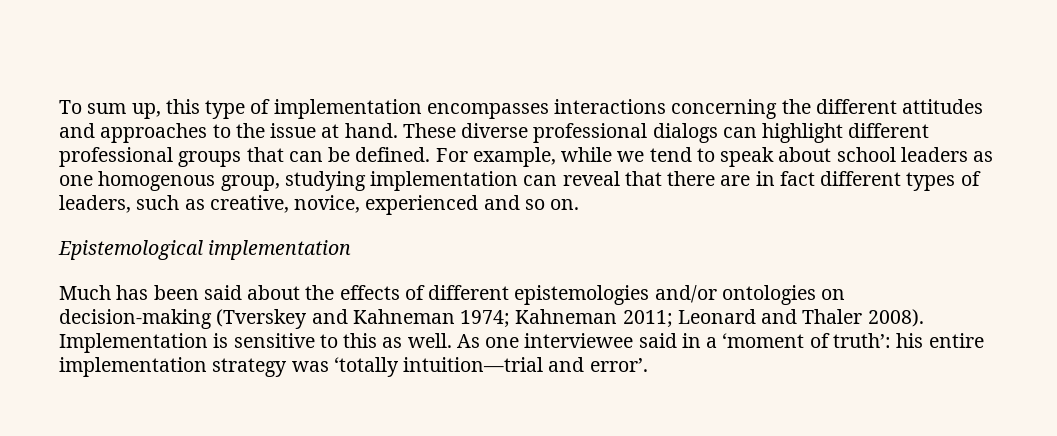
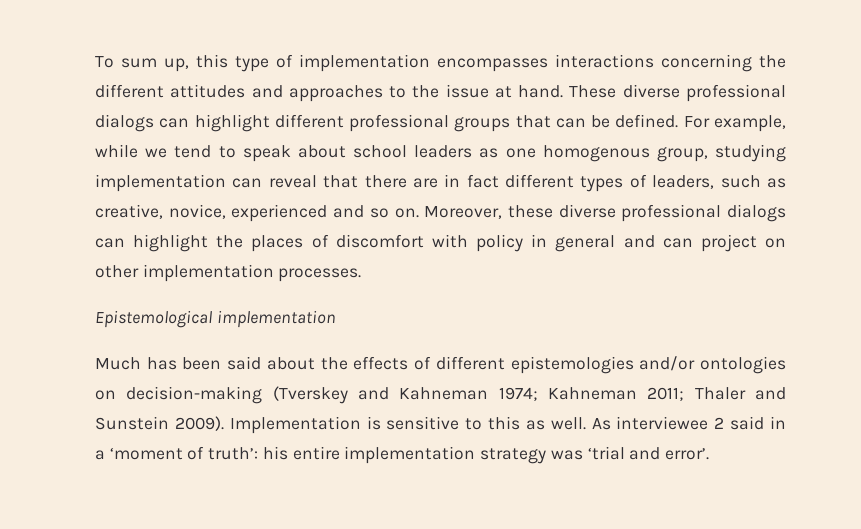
+ Moreover, these diverse professional dialogs can highlight the places of discomfort with policy in general and can project on other implementation processes.
- Much has been said about the effects of different epistemologies and/or ontologies on decision-making (Tverskey and Kahneman 1974; Kahneman 2011; Leonard and Thaler 2008).
+ Much has been said about the effects of different epistemologies and/or ontologies on decision-making (Tverskey and Kahneman 1974; Kahneman 2011; Thaler and Sunstein 2009).
- As one interviewee said in a ‘moment of truth’: his entire implementation strategy was ‘totally intuition—trial and error’.
+ As interviewee 2 said in a ‘moment of truth’: his entire implementation strategy was ‘trial and error’.

